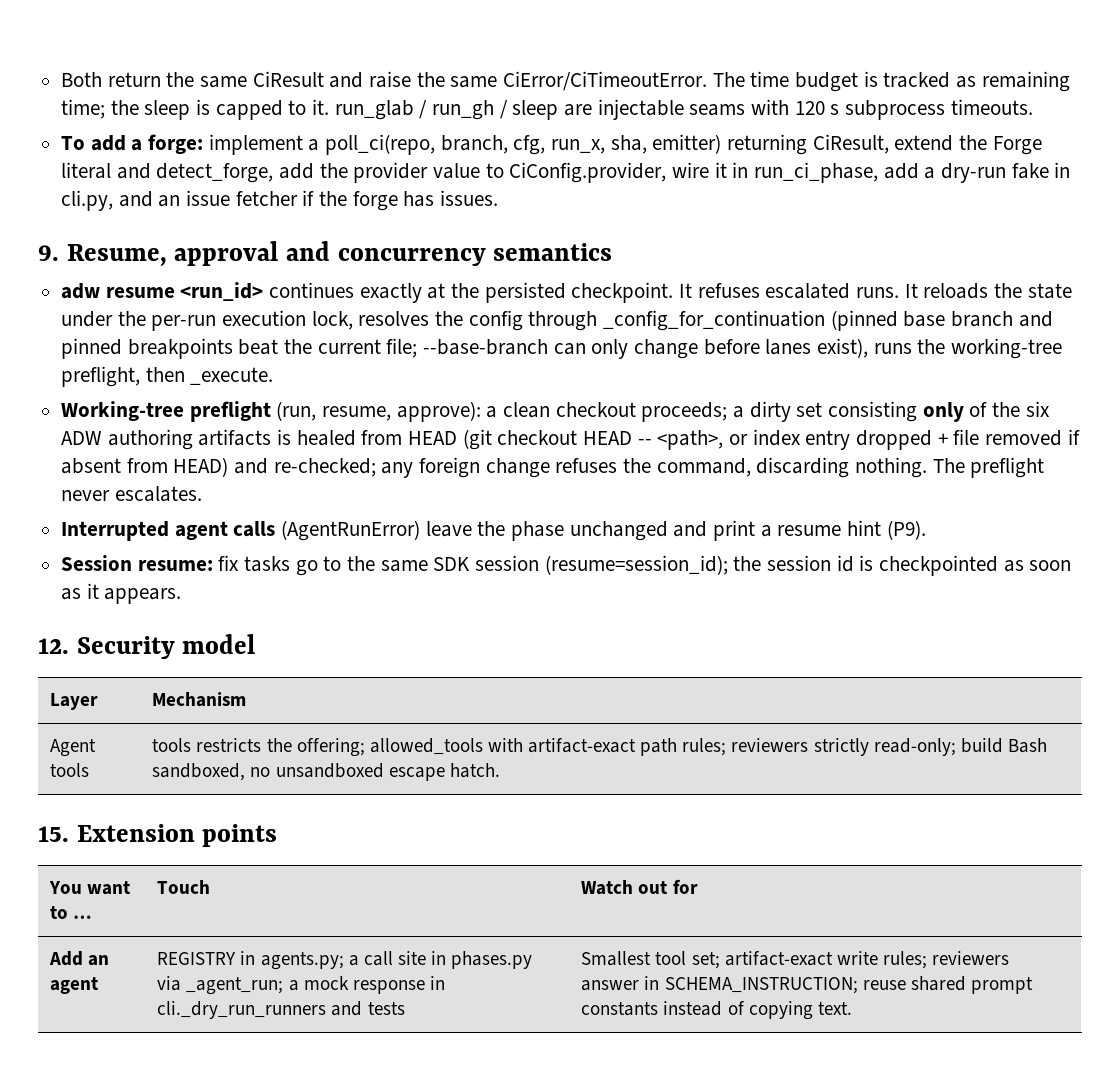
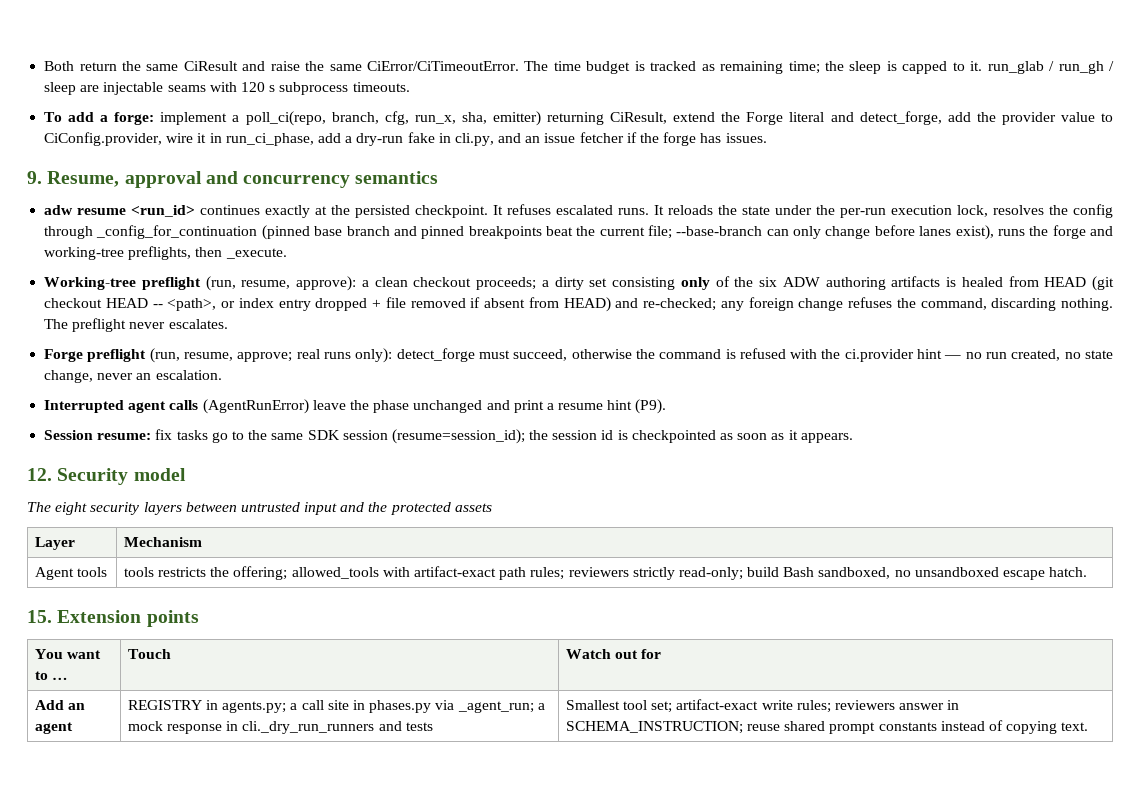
- It reloads the state under the per-run execution lock, resolves the config through _config_for_continuation (pinned base branch and pinned breakpoints beat the current file; --base-branch can only change before lanes exist), runs the working-tree preflight, then _execute.
+ It reloads the state under the per-run execution lock, resolves the config through _config_for_continuation (pinned base branch and pinned breakpoints beat the current file; --base-branch can only change before lanes exist), runs the forge and working-tree preflights, then _execute.
+ Forge preflight (run, resume, approve; real runs only): detect_forge must succeed, otherwise the command is refused with the ci.provider hint — no run created, no state change, never an escalation.
+ The eight security layers between untrusted input and the protected assets

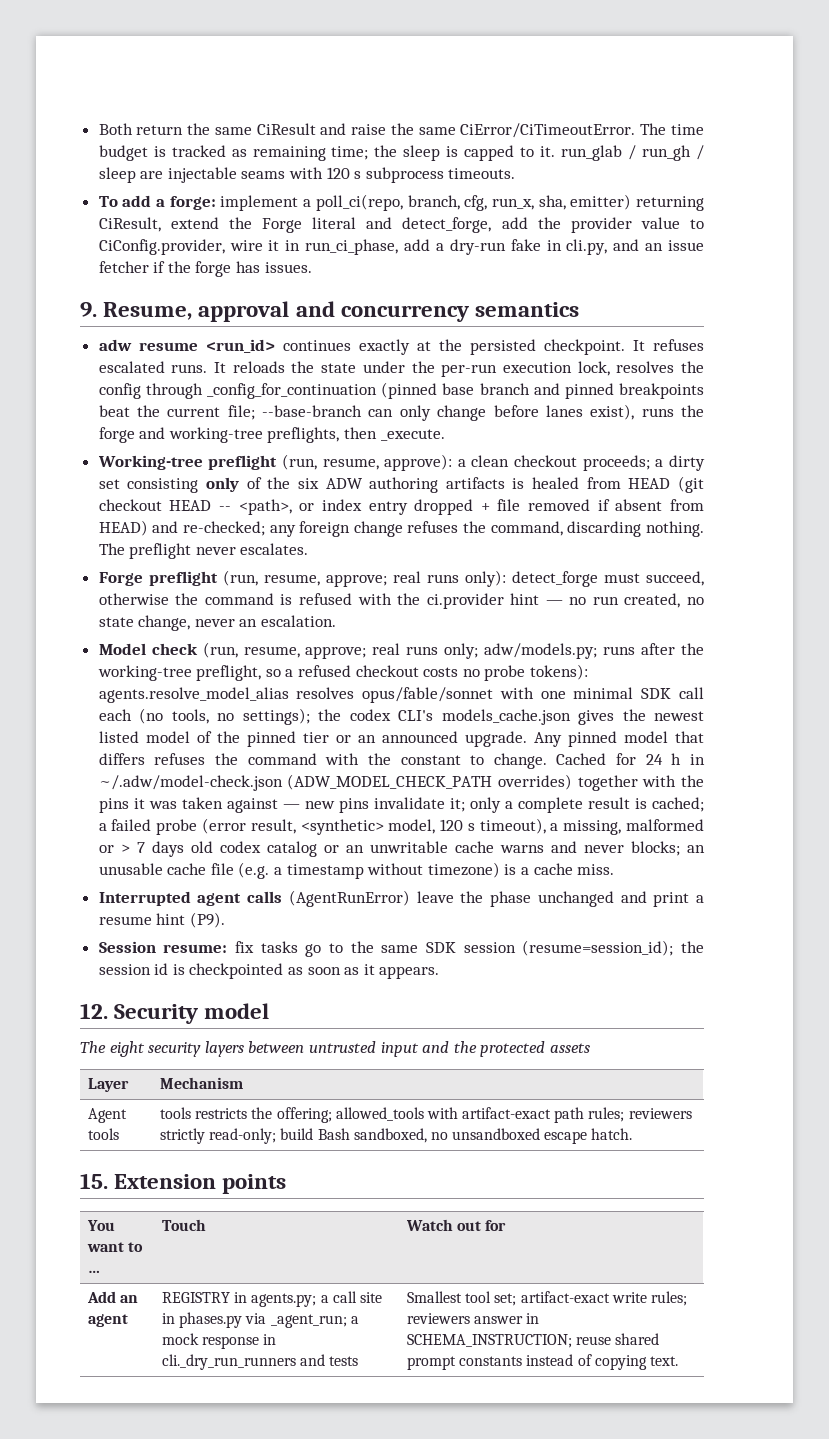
+ Model check (run, resume, approve; real runs only; adw/models.py; runs after the working-tree preflight, so a refused checkout costs no probe tokens): agents.resolve_model_alias resolves opus/fable/sonnet with one minimal SDK call each (no tools, no settings); the codex CLI's models_cache.json gives the newest listed model of the pinned tier or an announced upgrade. Any pinned model that differs refuses the command with the constant to change. Cached for 24 h in ~/.adw/model-check.json (ADW_MODEL_CHECK_PATH overrides) together with the pins it was taken against — new pins invalidate it; only a complete result is cached; a failed probe (error result, <synthetic> model, 120 s timeout), a missing, malformed or > 7 days old codex catalog or an unwritable cache warns and never blocks; an unusable cache file (e.g. a timestamp without timezone) is a cache miss.

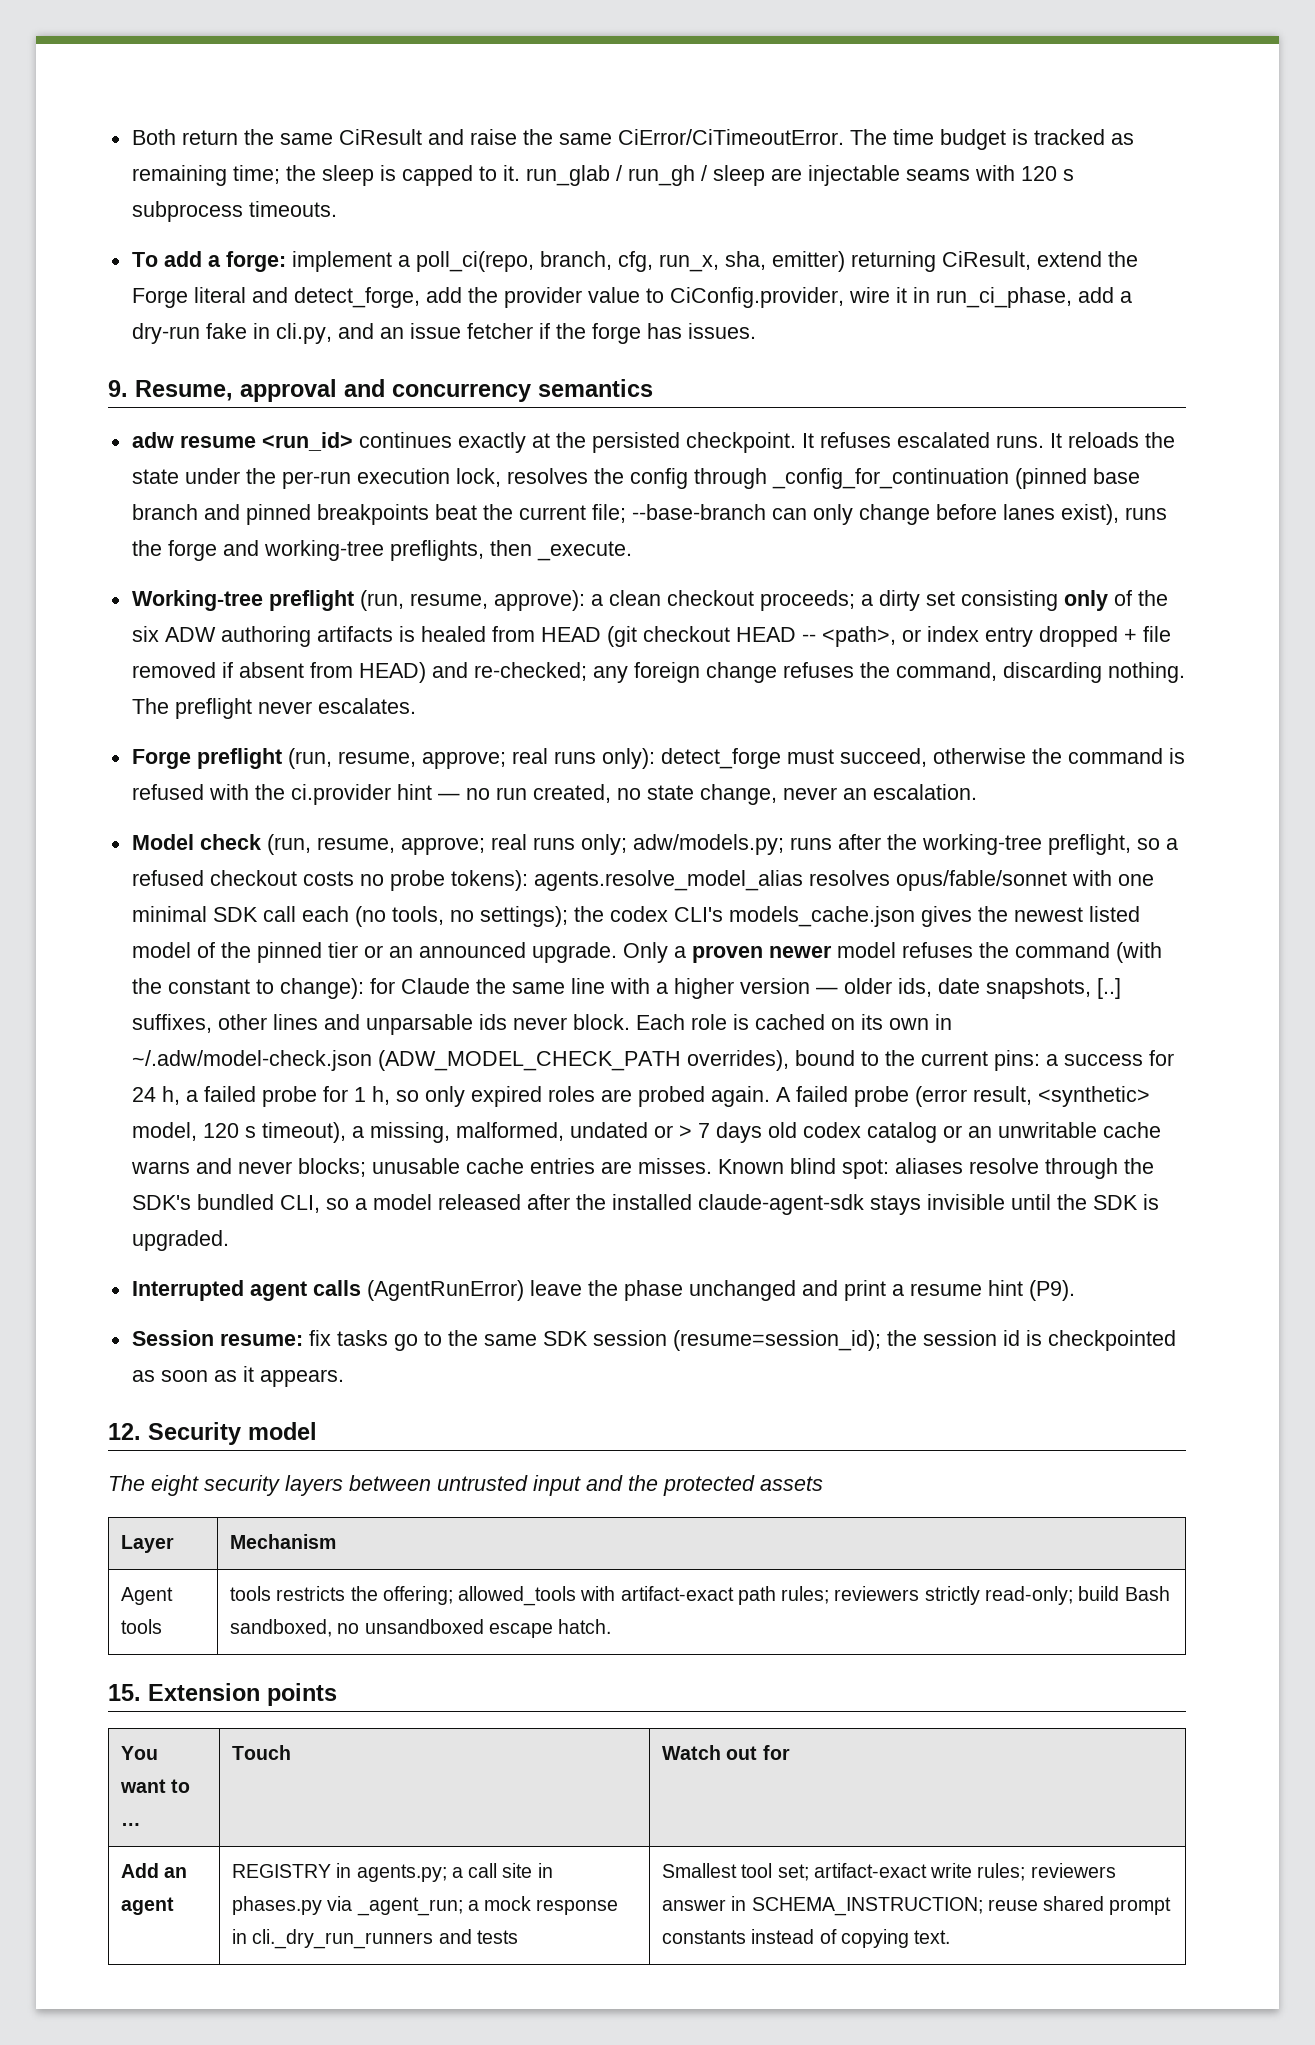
- Any pinned model that differs refuses the command with the constant to change. Cached for 24 h in ~/.adw/model-check.json (ADW_MODEL_CHECK_PATH overrides) together with the pins it was taken against — new pins invalidate it; only a complete result is cached; a failed probe (error result, <synthetic> model, 120 s timeout), a missing, malformed or > 7 days old codex catalog or an unwritable cache warns and never blocks; an unusable cache file (e.g. a timestamp without timezone) is a cache miss.
+ Only a proven newer model refuses the command (with the constant to change): for Claude the same line with a higher version — older ids, date snapshots, [..] suffixes, other lines and unparsable ids never block. Each role is cached on its own in ~/.adw/model-check.json (ADW_MODEL_CHECK_PATH overrides), bound to the current pins: a success for 24 h, a failed probe for 1 h, so only expired roles are probed again. A failed probe (error result, <synthetic> model, 120 s timeout), a missing, malformed, undated or > 7 days old codex catalog or an unwritable cache warns and never blocks; unusable cache entries are misses. Known blind spot: aliases resolve through the SDK's bundled CLI, so a model released after the installed claude-agent-sdk stays invisible until the SDK is upgraded.

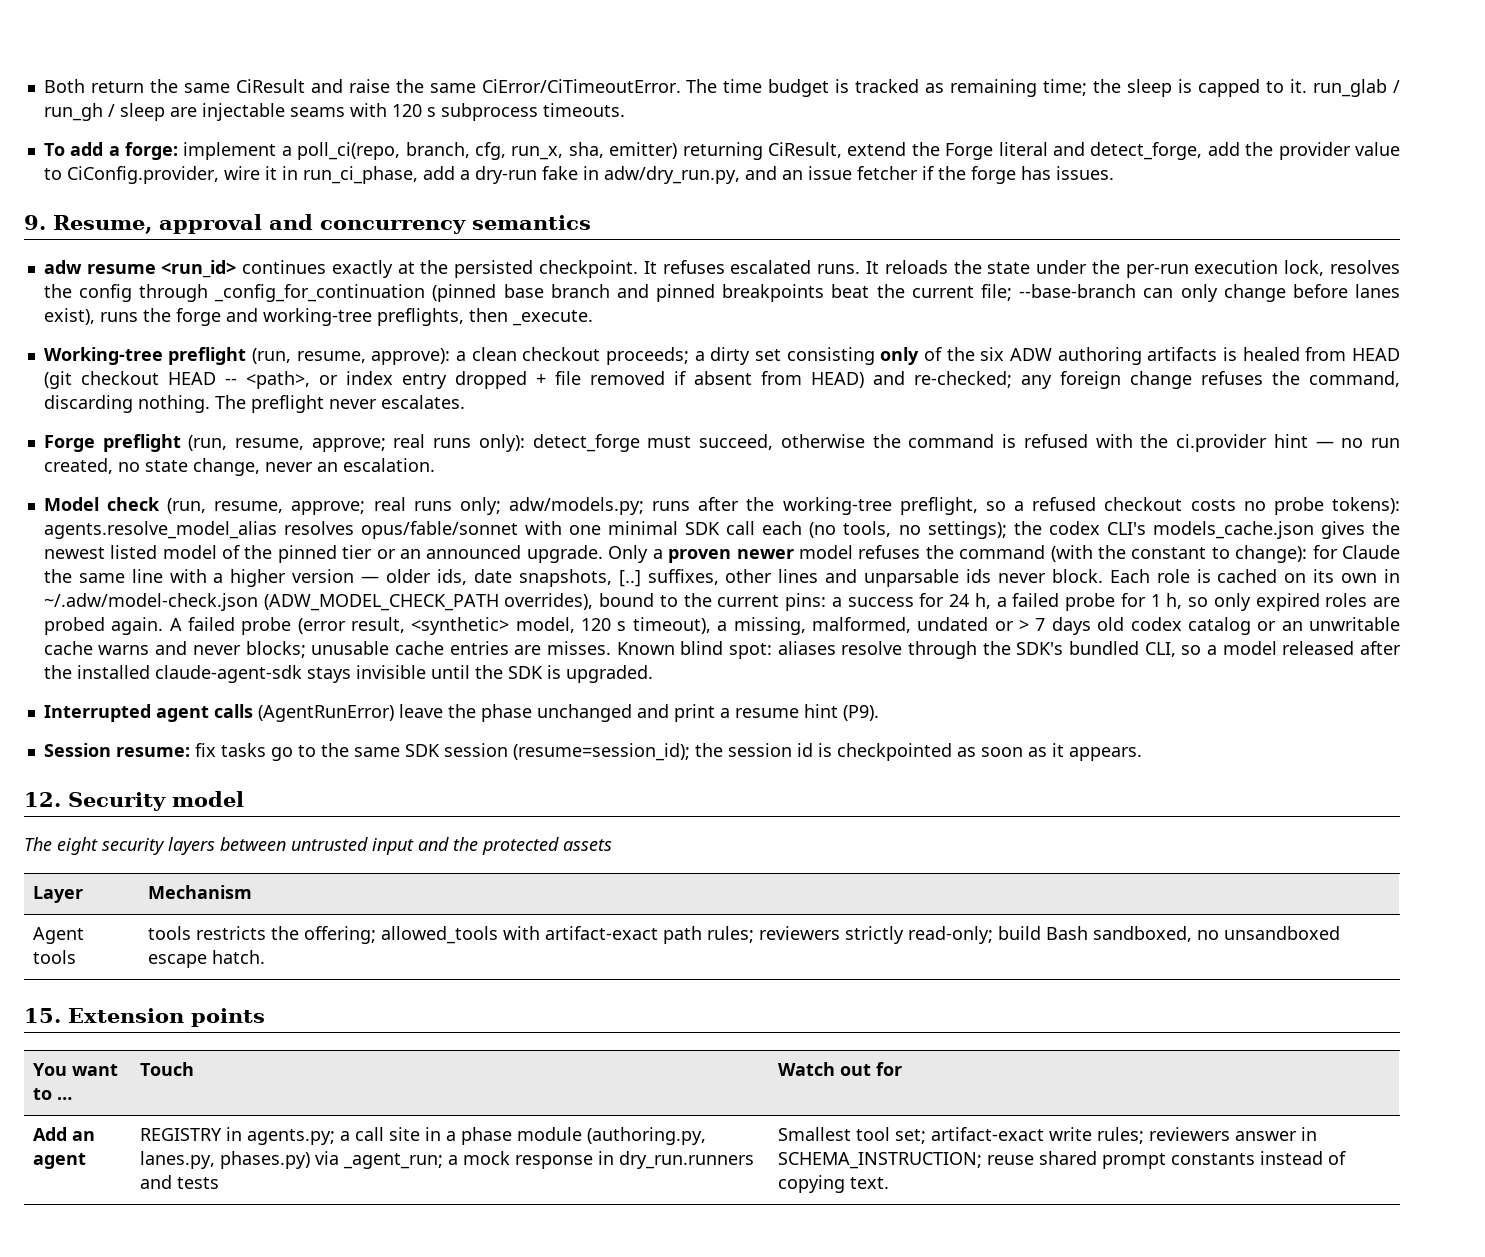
- To add a forge: implement a poll_ci(repo, branch, cfg, run_x, sha, emitter) returning CiResult, extend the Forge literal and detect_forge, add the provider value to CiConfig.provider, wire it in run_ci_phase, add a dry-run fake in cli.py, and an issue fetcher if the forge has issues.
+ To add a forge: implement a poll_ci(repo, branch, cfg, run_x, sha, emitter) returning CiResult, extend the Forge literal and detect_forge, add the provider value to CiConfig.provider, wire it in run_ci_phase, add a dry-run fake in adw/dry_run.py, and an issue fetcher if the forge has issues.
- REGISTRY in agents.py; a call site in phases.py via _agent_run; a mock response in cli._dry_run_runners and tests
+ REGISTRY in agents.py; a call site in a phase module (authoring.py, lanes.py, phases.py) via _agent_run; a mock response in dry_run.runners and tests

